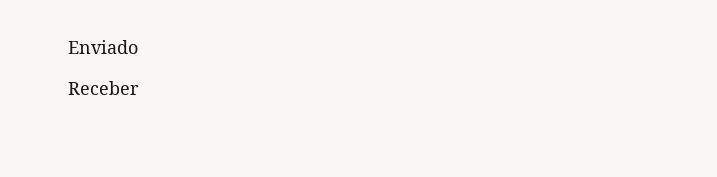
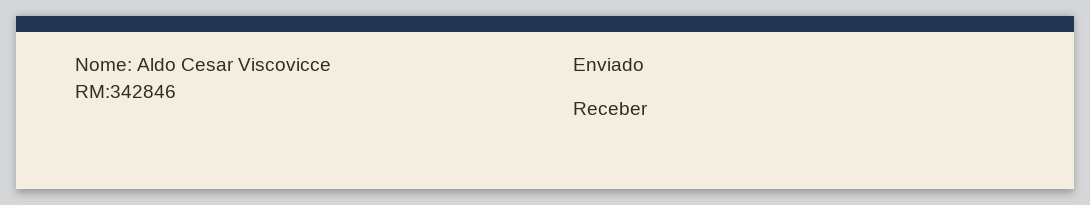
+ Nome: Aldo Cesar Viscovicce
+ RM:342846

